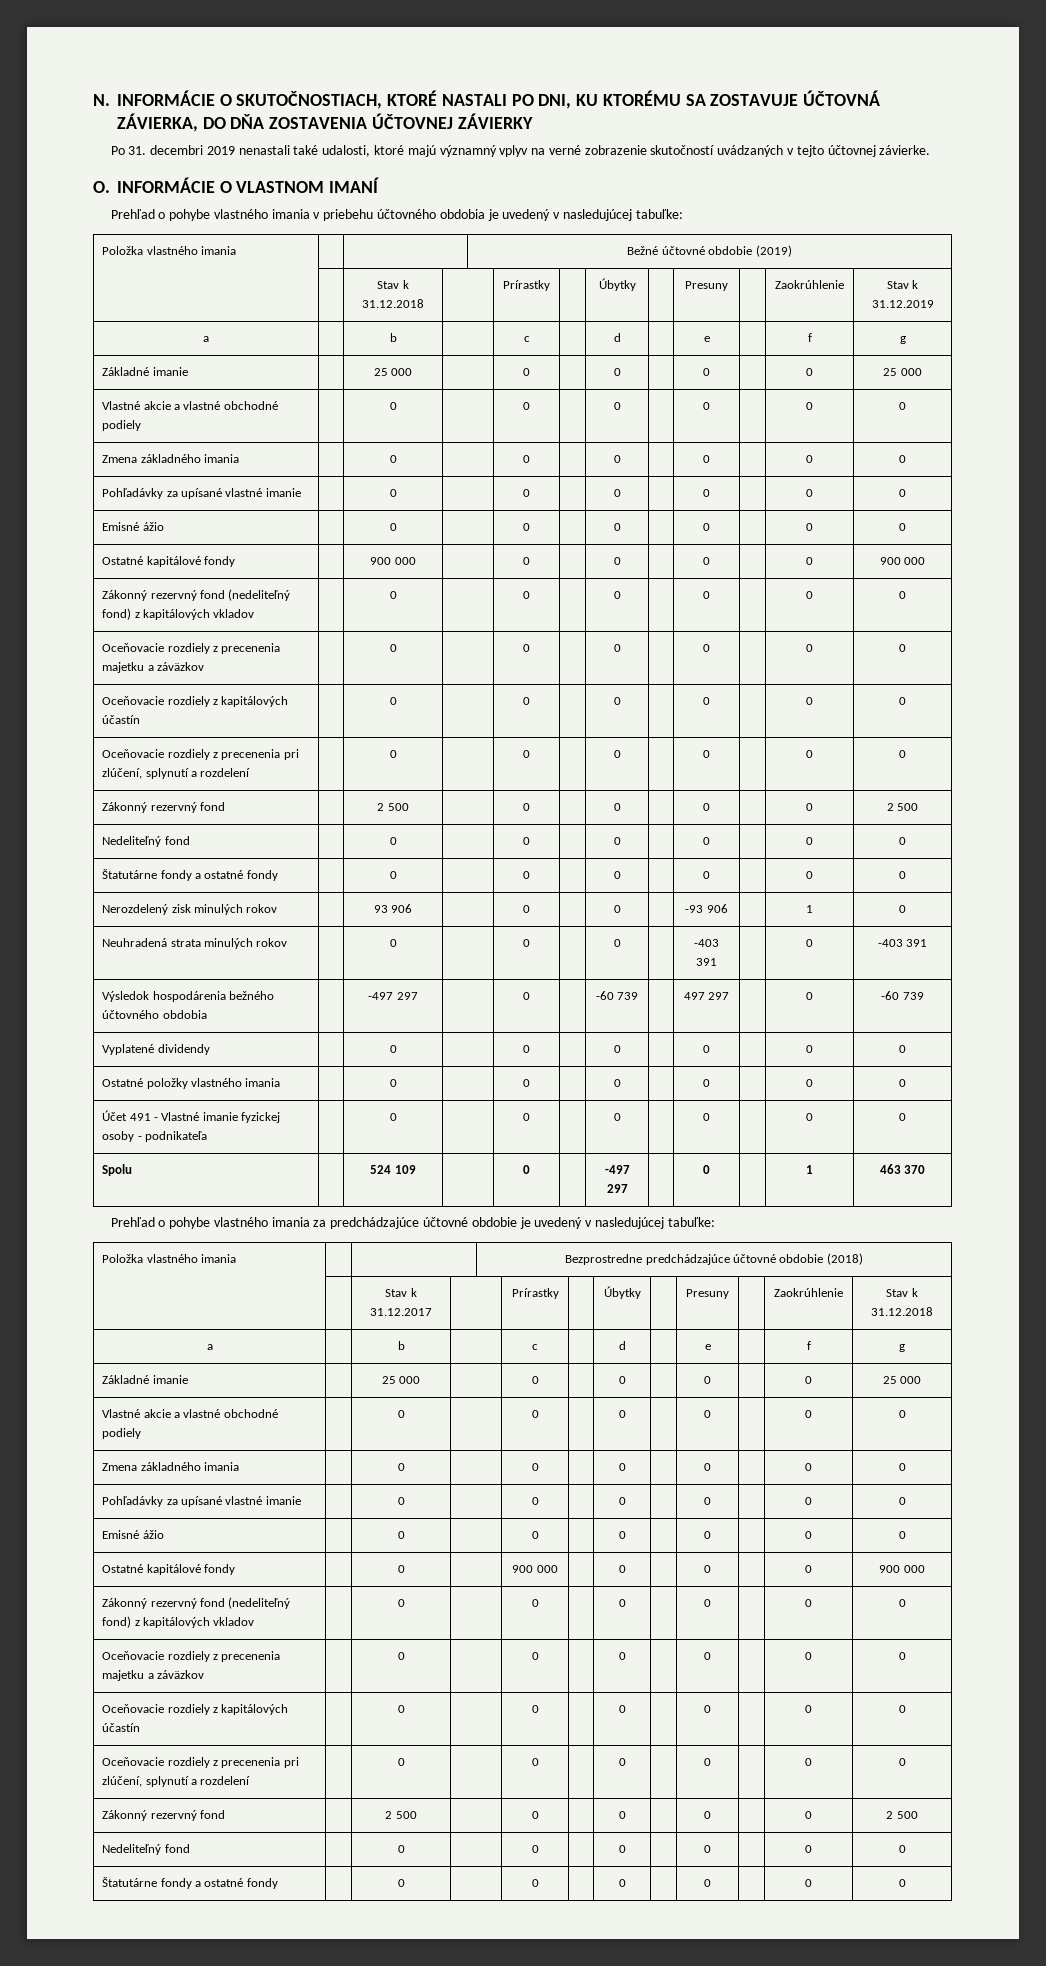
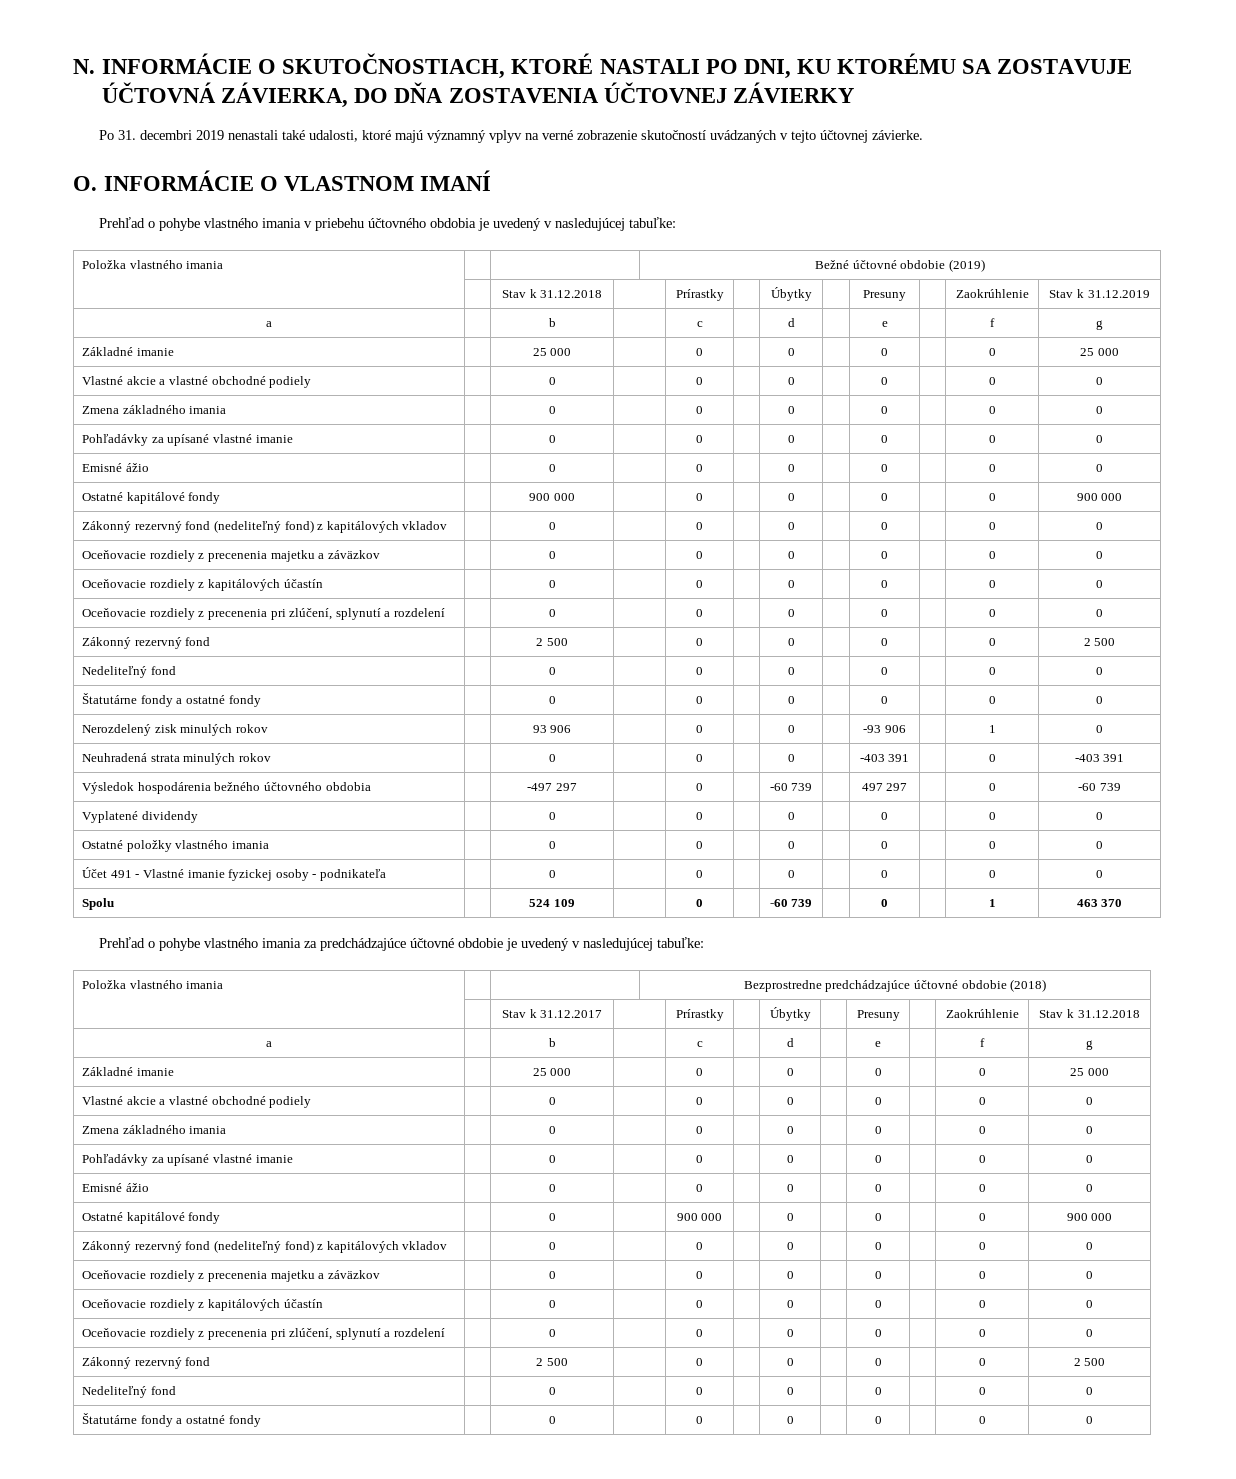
- Spolu | | 524 109 | | 0 | | -497 297 | | 0 | | 1 | 463 370
+ Spolu | | 524 109 | | 0 | | -60 739 | | 0 | | 1 | 463 370

